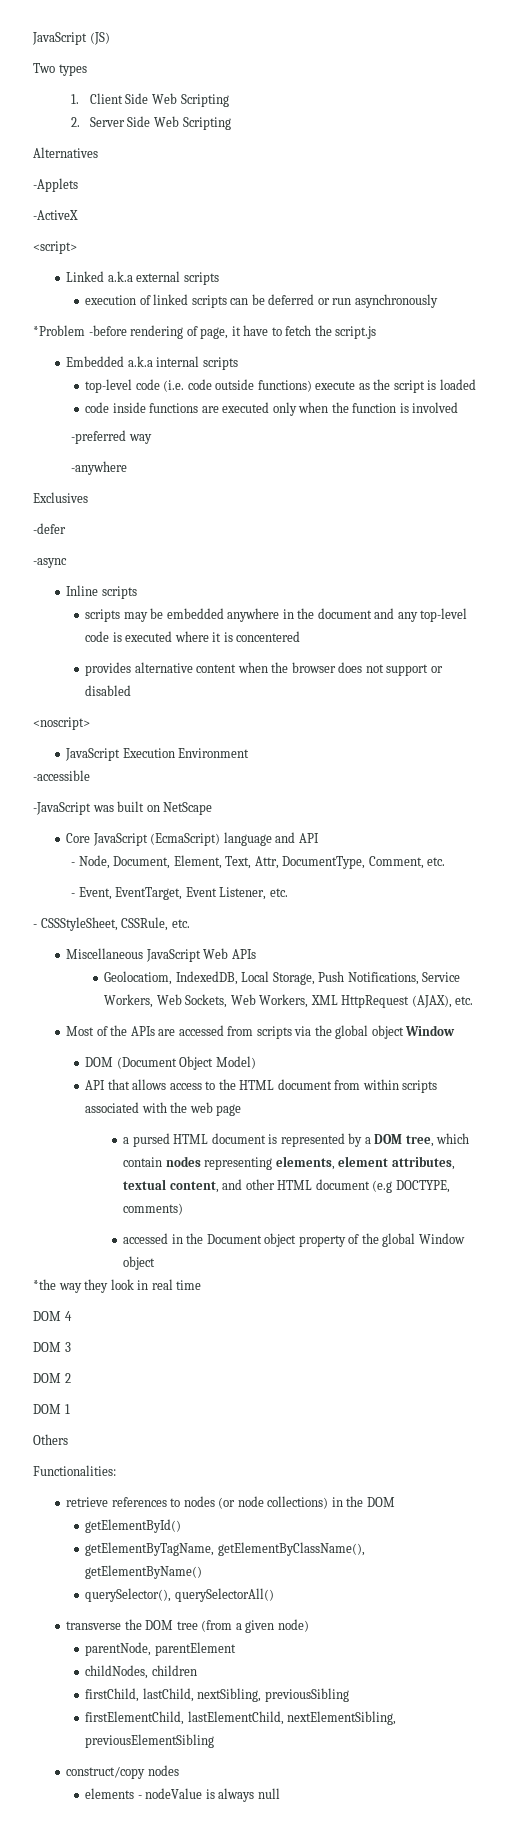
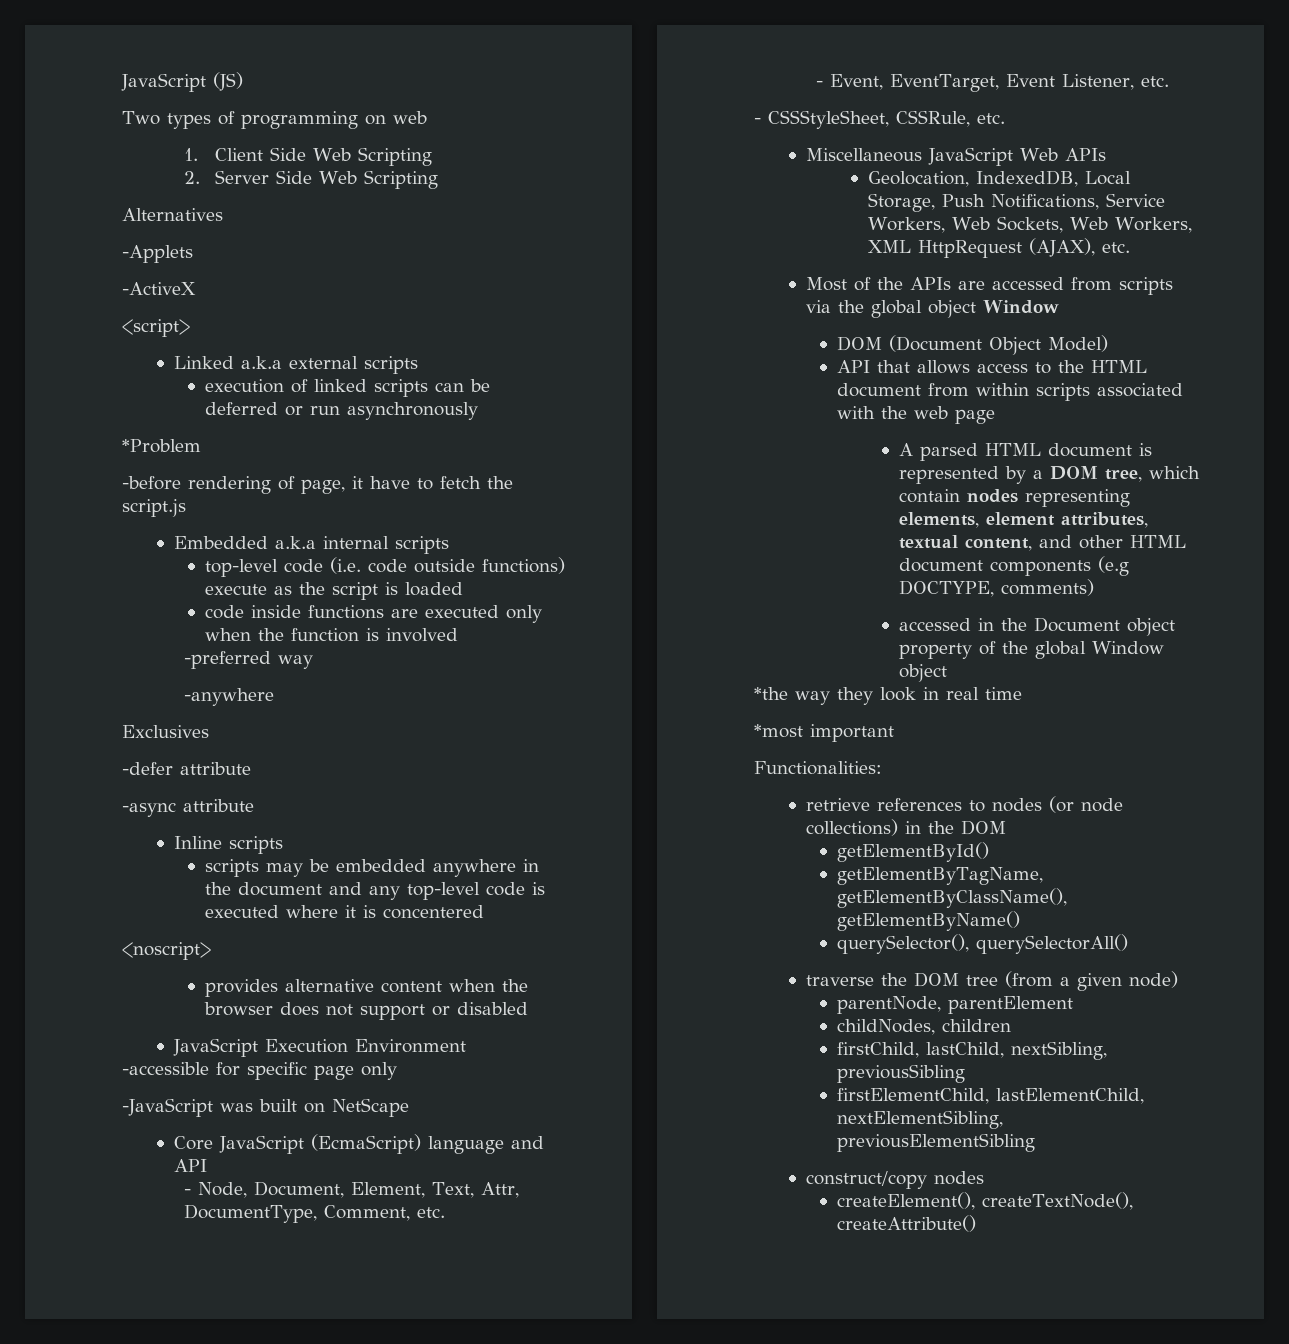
- Two types
+ Two types of programming on web
- *Problem -before rendering of page, it have to fetch the script.js
+ *Problem
+ -before rendering of page, it have to fetch the script.js
- -defer
+ -defer attribute
- -async
+ -async attribute
+ <noscript>
- <noscript>
- -accessible
+ -accessible for specific page only
- Geolocatiom, IndexedDB, Local Storage, Push Notifications, Service Workers, Web Sockets, Web Workers, XML HttpRequest (AJAX), etc.
+ Geolocation, IndexedDB, Local Storage, Push Notifications, Service Workers, Web Sockets, Web Workers, XML HttpRequest (AJAX), etc.
- a pursed HTML document is represented by a DOM tree, which contain nodes representing elements, element attributes, textual content, and other HTML document (e.g DOCTYPE, comments)
+ A parsed HTML document is represented by a DOM tree, which contain nodes representing elements, element attributes, textual content, and other HTML document components (e.g DOCTYPE, comments)
- DOM 4
- DOM 3
- DOM 2
- DOM 1
- Others
+ *most important
- transverse the DOM tree (from a given node)
+ traverse the DOM tree (from a given node)
- elements - nodeValue is always null
+ createElement(), createTextNode(), createAttribute()

